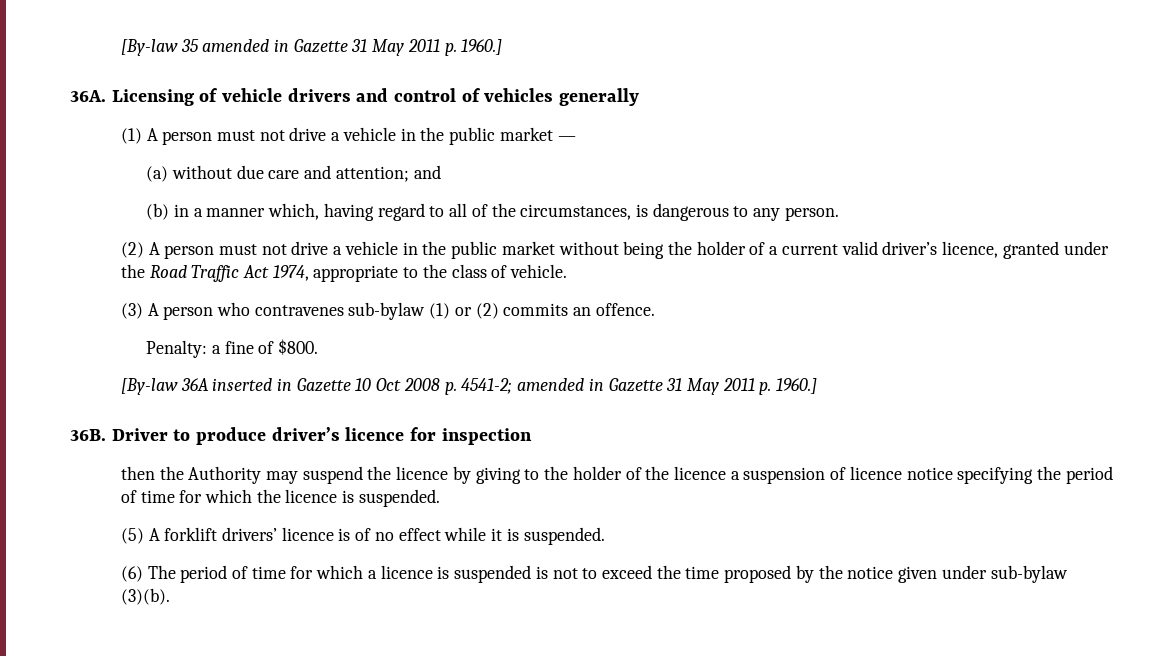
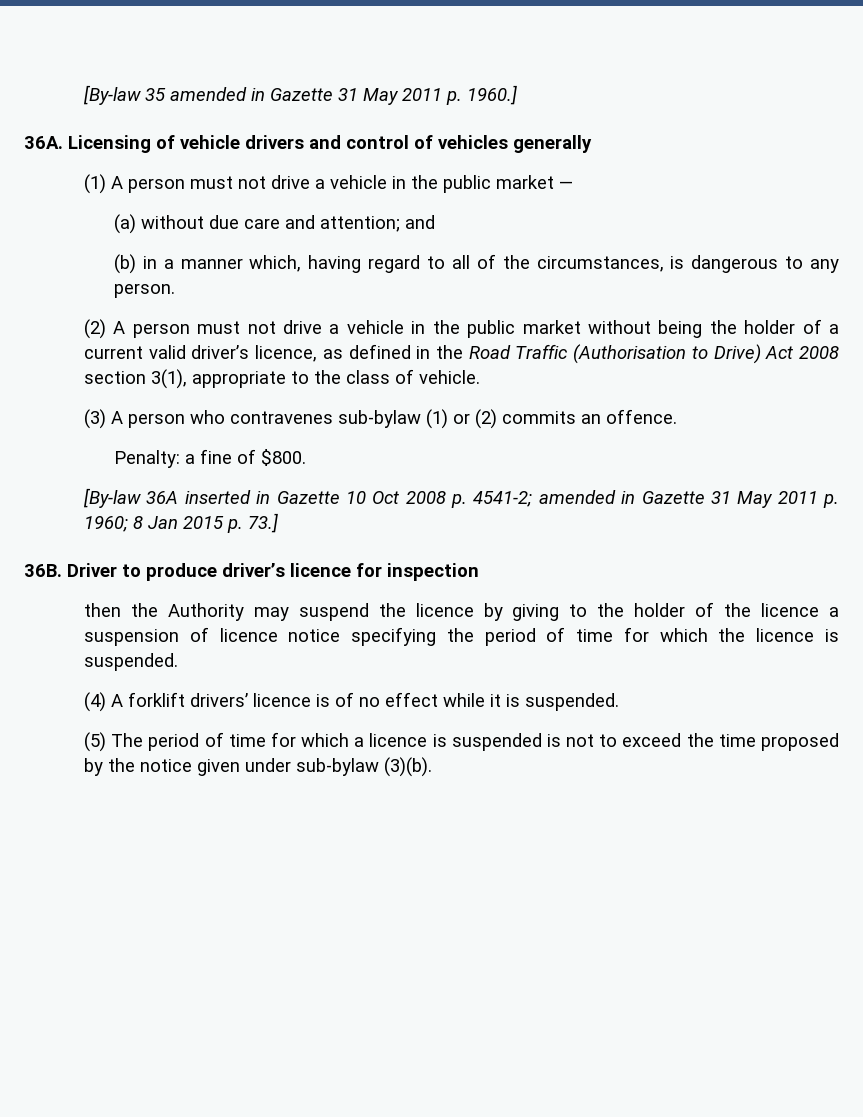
- (2) A person must not drive a vehicle in the public market without being the holder of a current valid driver’s licence, granted under the Road Traffic Act 1974, appropriate to the class of vehicle.
+ (2) A person must not drive a vehicle in the public market without being the holder of a current valid driver’s licence, as defined in the Road Traffic (Authorisation to Drive) Act 2008 section 3(1), appropriate to the class of vehicle.
- [By-law 36A inserted in Gazette 10 Oct 2008 p. 4541-2; amended in Gazette 31 May 2011 p. 1960.]
+ [By-law 36A inserted in Gazette 10 Oct 2008 p. 4541-2; amended in Gazette 31 May 2011 p. 1960; 8 Jan 2015 p. 73.]
- (5) A forklift drivers’ licence is of no effect while it is suspended.
+ (4) A forklift drivers’ licence is of no effect while it is suspended.
- (6) The period of time for which a licence is suspended is not to exceed the time proposed by the notice given under sub-bylaw (3)(b).
+ (5) The period of time for which a licence is suspended is not to exceed the time proposed by the notice given under sub-bylaw (3)(b).

